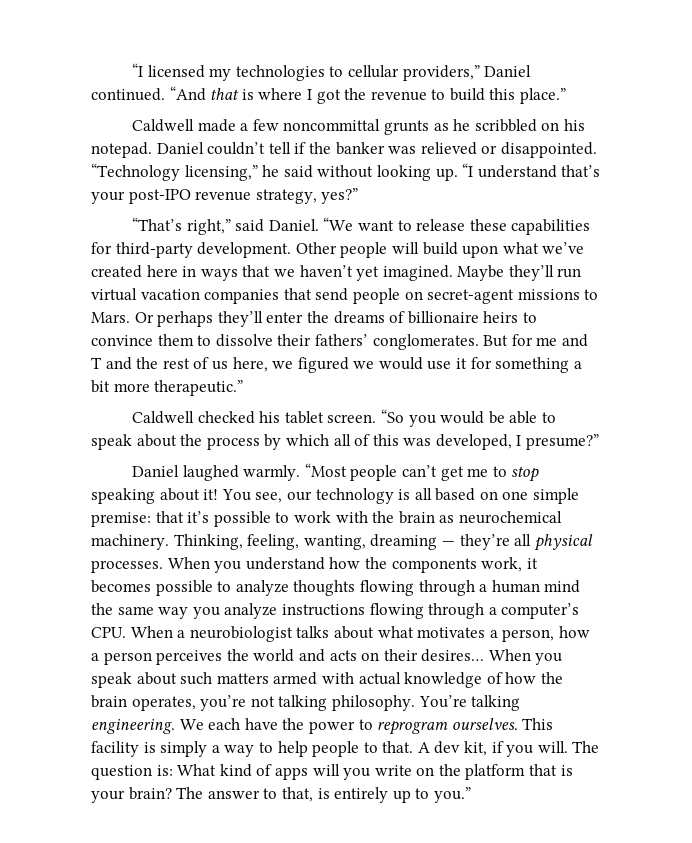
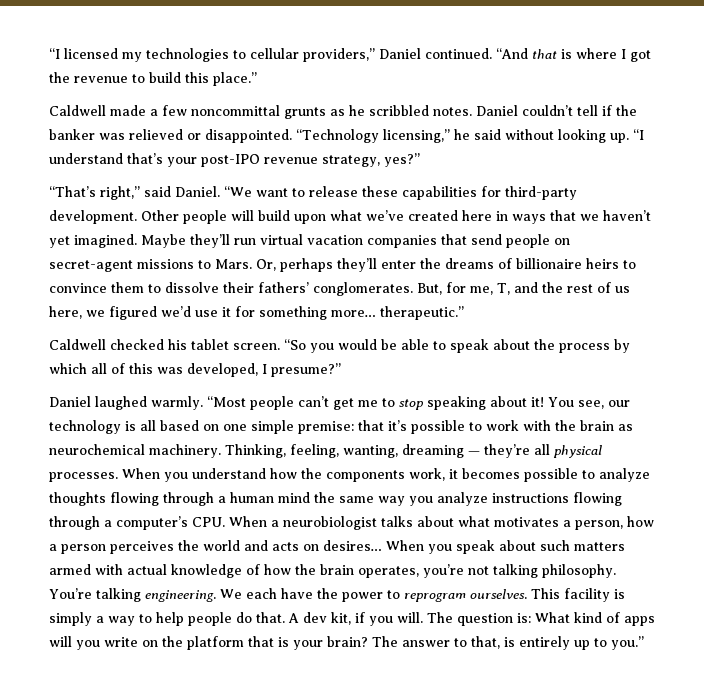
- Caldwell made a few noncommittal grunts as he scribbled on his notepad.
+ Caldwell made a few noncommittal grunts as he scribbled notes.
- Or perhaps they’ll enter the dreams of billionaire heirs to convince them to dissolve their fathers’ conglomerates.
+ Or, perhaps they’ll enter the dreams of billionaire heirs to convince them to dissolve their fathers’ conglomerates.
- But for me and T and the rest of us here, we figured we would use it for something a bit more therapeutic.”
+ But, for me, T, and the rest of us here, we figured we’d use it for something more… therapeutic.”
- When you understand how the components work, it becomes possible to analyze thoughts flowing through a human mind the same way you analyze instructions flowing through a computer’s CPU. When a neurobiologist talks about what motivates a person, how a person perceives the world and acts on their desires…
+ When you understand how the components work, it becomes possible to analyze thoughts flowing through a human mind the same way you analyze instructions flowing through a computer’s CPU. When a neurobiologist talks about what motivates a person, how a person perceives the world and acts on desires…
- This facility is simply a way to help people to that.
+ This facility is simply a way to help people do that.

